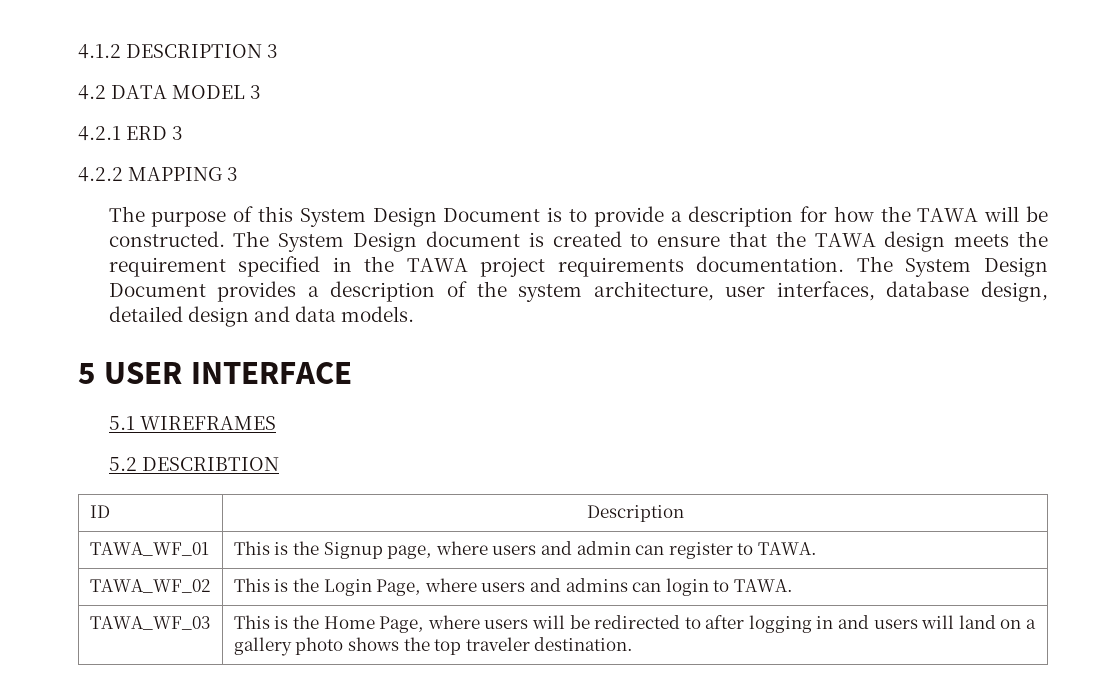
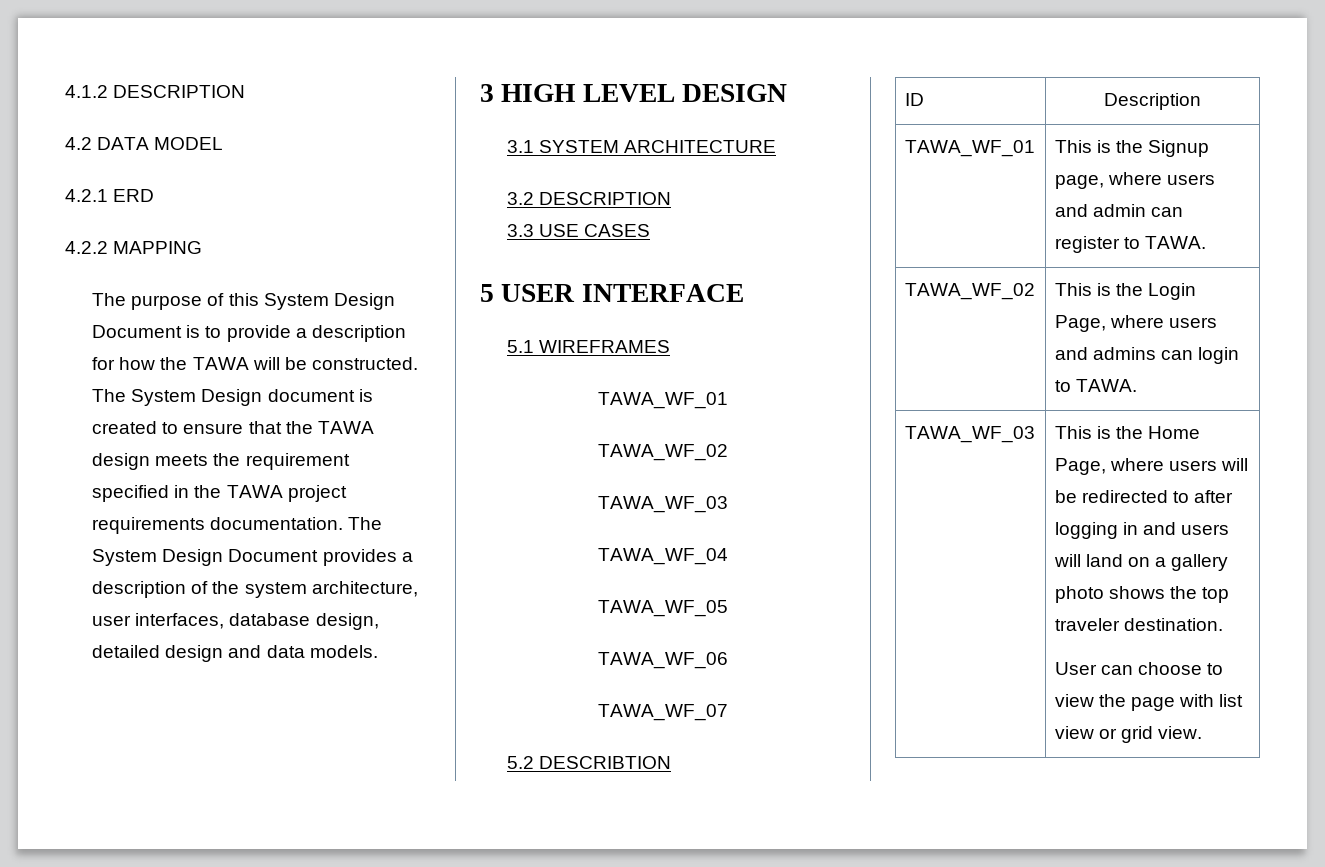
- 4.1.2 DESCRIPTION 3
+ 4.1.2 DESCRIPTION
- 4.2 DATA MODEL 3
+ 4.2 DATA MODEL
- 4.2.1 ERD 3
+ 4.2.1 ERD
- 4.2.2 MAPPING 3
+ 4.2.2 MAPPING
+ 3 HIGH LEVEL DESIGN
+ 3.1 SYSTEM ARCHITECTURE
+ 3.2 DESCRIPTION
+ 3.3 USE CASES
  5.1 WIREFRAMES
+ TAWA_WF_01
+ TAWA_WF_02
+ TAWA_WF_03
+ TAWA_WF_04
+ TAWA_WF_05
+ TAWA_WF_06
+ TAWA_WF_07
+ User can choose to view the page with list view or grid view.

